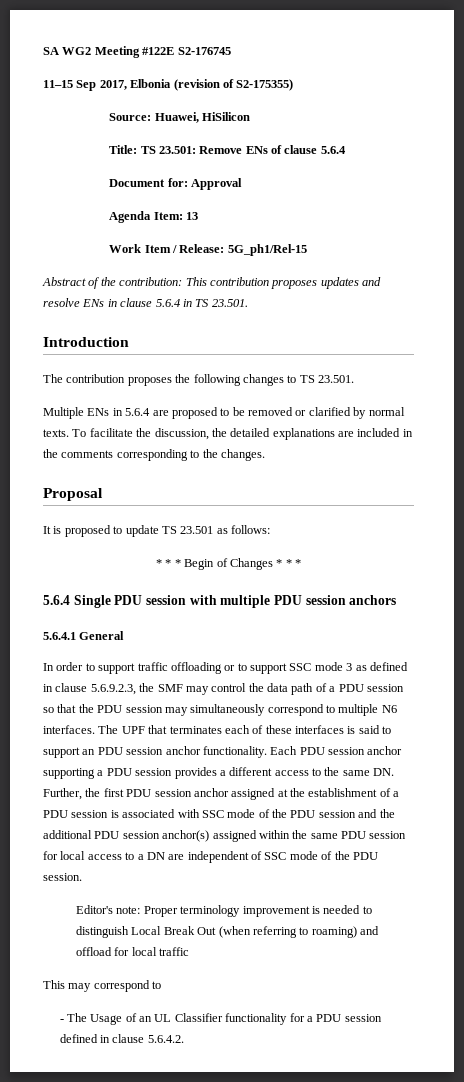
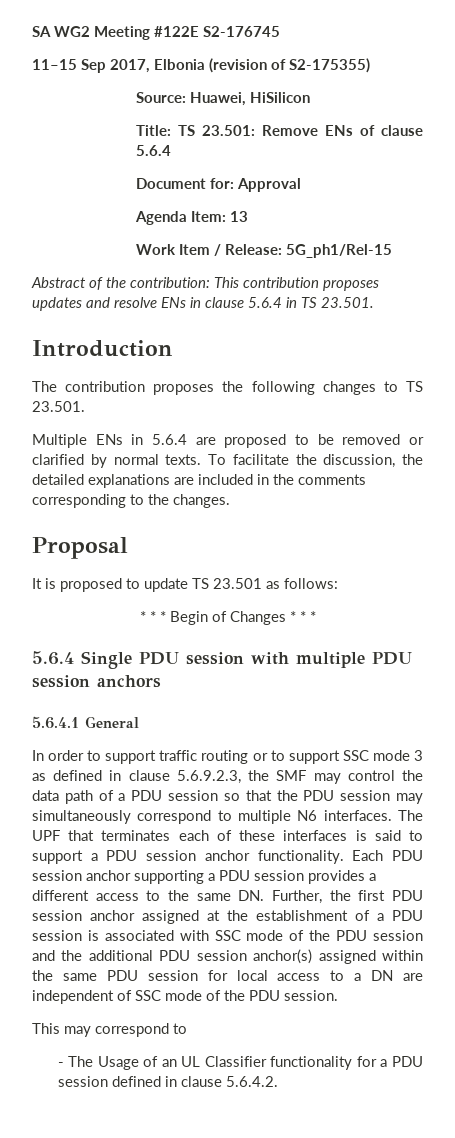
- In order to support traffic offloading or to support SSC mode 3 as defined in clause 5.6.9.2.3, the SMF may control the data path of a PDU session so that the PDU session may simultaneously correspond to multiple N6 interfaces.
+ In order to support traffic routing or to support SSC mode 3 as defined in clause 5.6.9.2.3, the SMF may control the data path of a PDU session so that the PDU session may simultaneously correspond to multiple N6 interfaces.
- The UPF that terminates each of these interfaces is said to support an PDU session anchor functionality.
+ The UPF that terminates each of these interfaces is said to support a PDU session anchor functionality.
- Editor's note: Proper terminology improvement is needed to distinguish Local Break Out (when referring to roaming) and offload for local traffic

